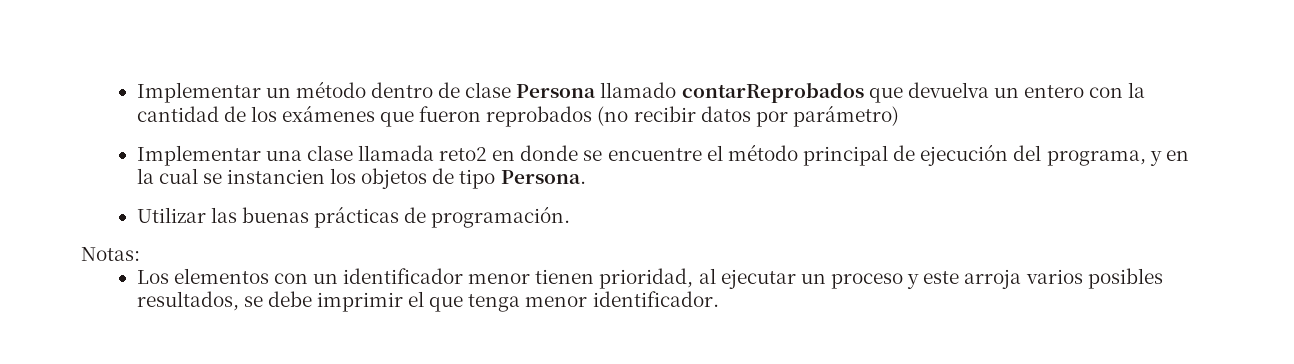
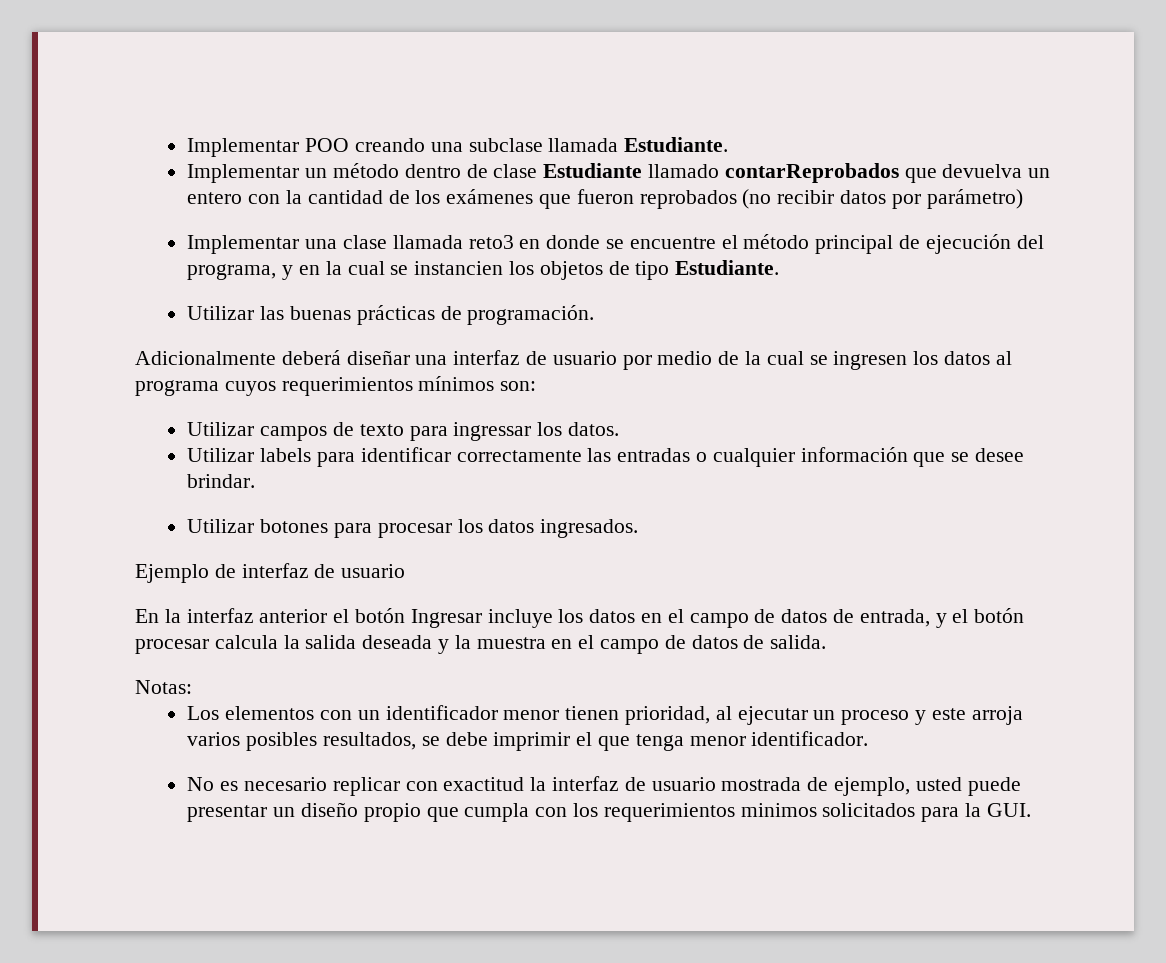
- Implementar un método dentro de clase Persona llamado contarReprobados que devuelva un entero con la cantidad de los exámenes que fueron reprobados (no recibir datos por parámetro)
+ Implementar POO creando una subclase llamada Estudiante.
+ Implementar un método dentro de clase Estudiante llamado contarReprobados que devuelva un entero con la cantidad de los exámenes que fueron reprobados (no recibir datos por parámetro)
- Implementar una clase llamada reto2 en donde se encuentre el método principal de ejecución del programa, y en la cual se instancien los objetos de tipo Persona.
+ Implementar una clase llamada reto3 en donde se encuentre el método principal de ejecución del programa, y en la cual se instancien los objetos de tipo Estudiante.
+ Adicionalmente deberá diseñar una interfaz de usuario por medio de la cual se ingresen los datos al programa cuyos requerimientos mínimos son:
+ Utilizar campos de texto para ingressar los datos.
+ Utilizar labels para identificar correctamente las entradas o cualquier información que se desee brindar.
+ Utilizar botones para procesar los datos ingresados.
+ Ejemplo de interfaz de usuario
+ En la interfaz anterior el botón Ingresar incluye los datos en el campo de datos de entrada, y el botón procesar calcula la salida deseada y la muestra en el campo de datos de salida.
+ No es necesario replicar con exactitud la interfaz de usuario mostrada de ejemplo, usted puede presentar un diseño propio que cumpla con los requerimientos minimos solicitados para la GUI.

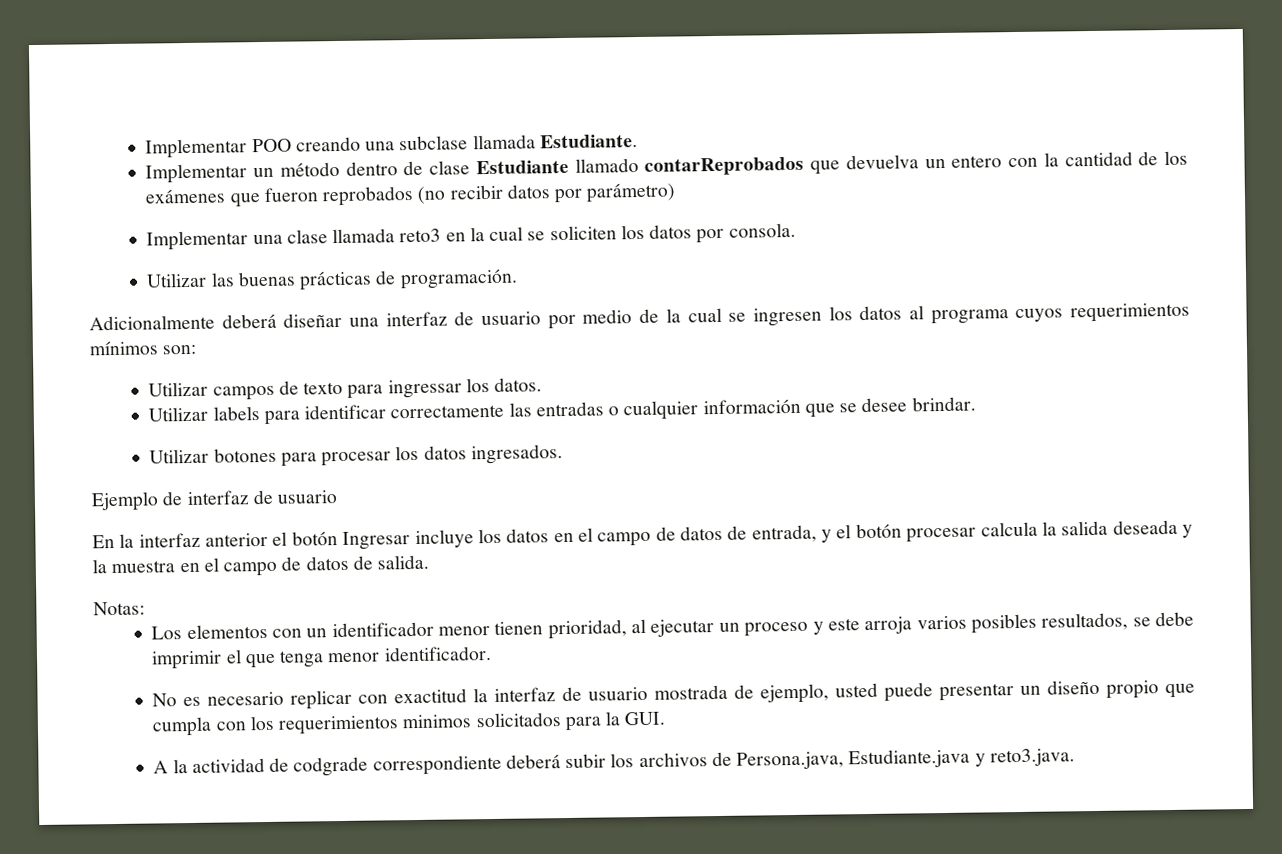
- Implementar una clase llamada reto3 en donde se encuentre el método principal de ejecución del programa, y en la cual se instancien los objetos de tipo Estudiante.
+ Implementar una clase llamada reto3 en la cual se soliciten los datos por consola.
+ A la actividad de codgrade correspondiente deberá subir los archivos de Persona.java, Estudiante.java y reto3.java.

